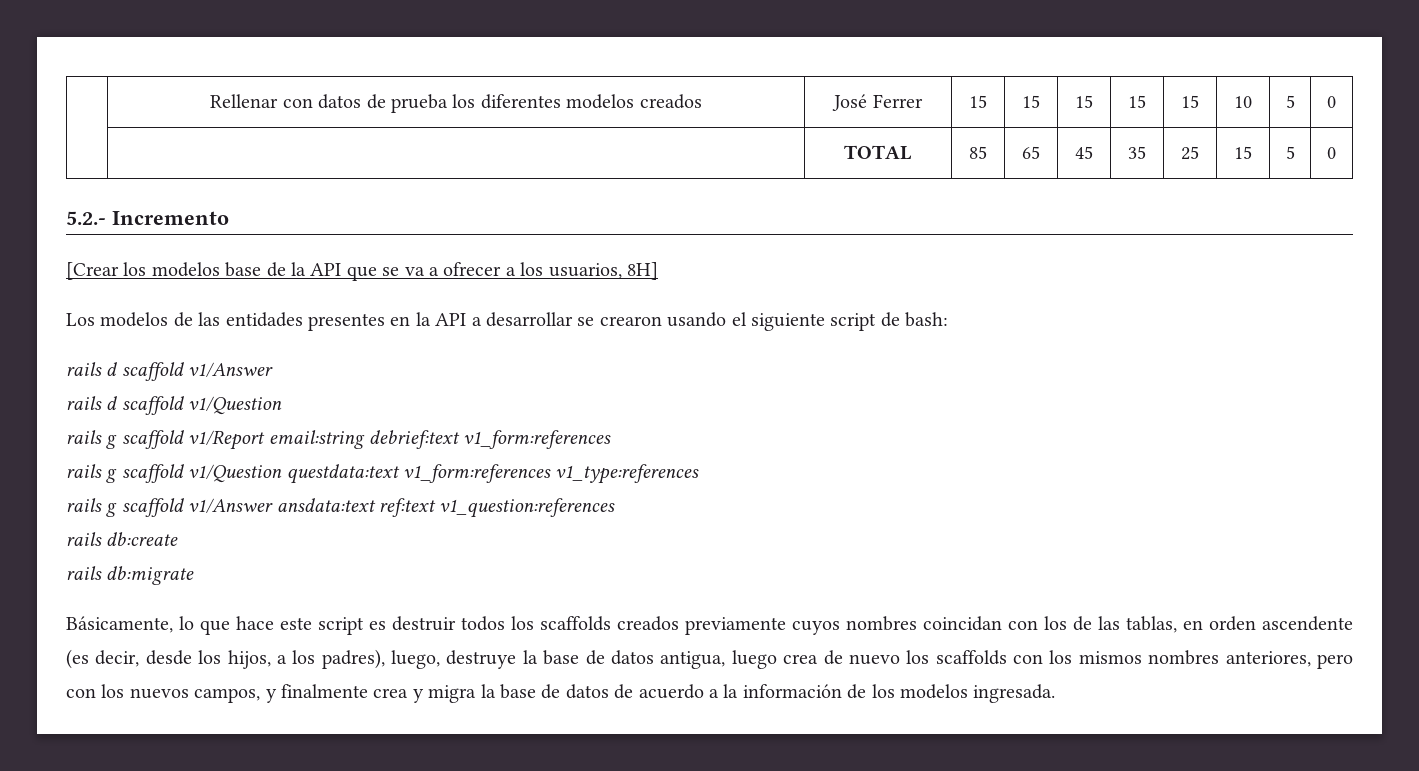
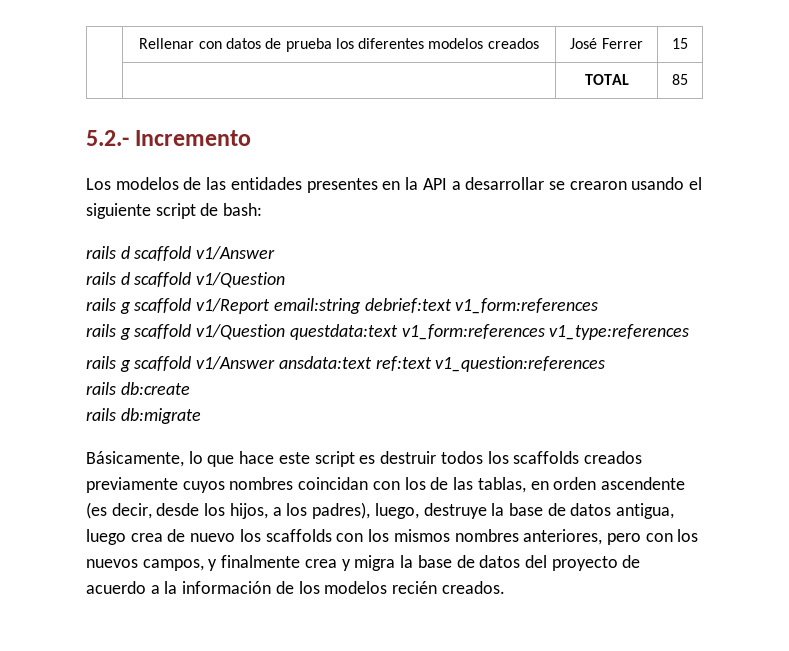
- | Rellenar con datos de prueba los diferentes modelos creados | José Ferrer | 15 | 15 | 15 | 15 | 15 | 10 | 5 | 0
- | | TOTAL | 85 | 65 | 45 | 35 | 25 | 15 | 5 | 0
+ | Rellenar con datos de prueba los diferentes modelos creados | José Ferrer | 15
+ | | TOTAL | 85
  5.2.- Incremento
- [Crear los modelos base de la API que se va a ofrecer a los usuarios, 8H]
- Básicamente, lo que hace este script es destruir todos los scaffolds creados previamente cuyos nombres coincidan con los de las tablas, en orden ascendente (es decir, desde los hijos, a los padres), luego, destruye la base de datos antigua, luego crea de nuevo los scaffolds con los mismos nombres anteriores, pero con los nuevos campos, y finalmente crea y migra la base de datos de acuerdo a la información de los modelos ingresada.
+ Básicamente, lo que hace este script es destruir todos los scaffolds creados previamente cuyos nombres coincidan con los de las tablas, en orden ascendente (es decir, desde los hijos, a los padres), luego, destruye la base de datos antigua, luego crea de nuevo los scaffolds con los mismos nombres anteriores, pero con los nuevos campos, y finalmente crea y migra la base de datos del proyecto de acuerdo a la información de los modelos recién creados.

